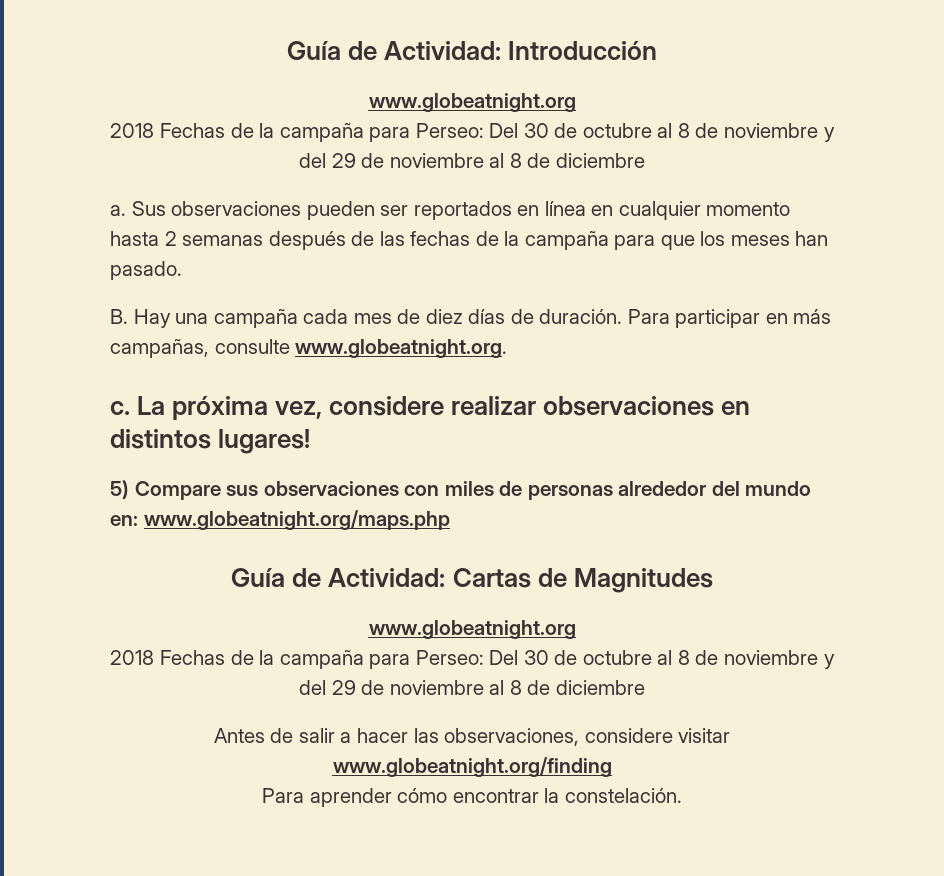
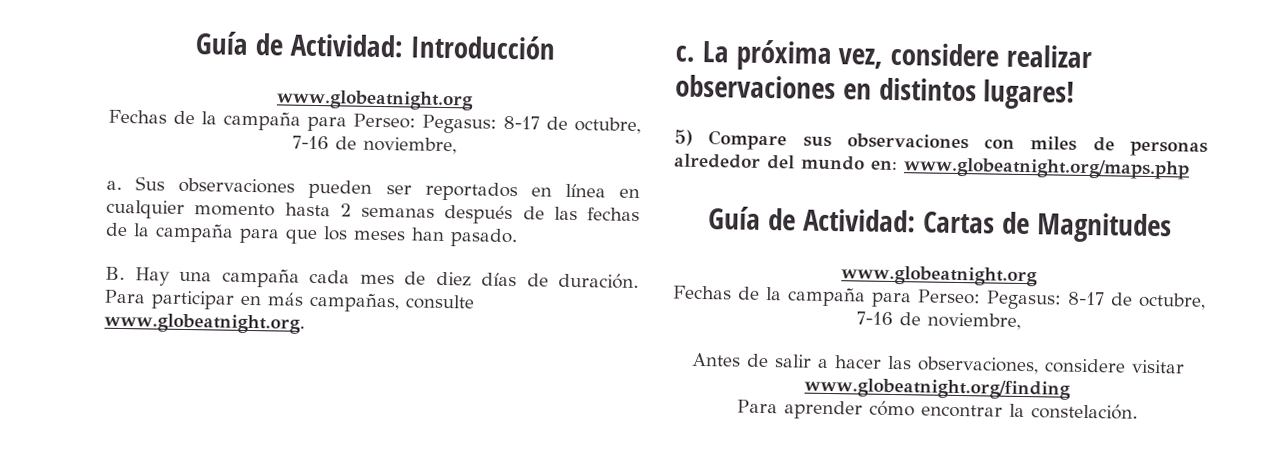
  Guía de Actividad: Introducción
  www.globeatnight.org
- 2018 Fechas de la campaña para Perseo: Del 30 de octubre al 8 de noviembre y del 29 de noviembre al 8 de diciembre
+ Fechas de la campaña para Perseo: Pegasus: 8-17 de octubre, 7-16 de noviembre,
  Guía de Actividad: Cartas de Magnitudes
  www.globeatnight.org
- 2018 Fechas de la campaña para Perseo: Del 30 de octubre al 8 de noviembre y del 29 de noviembre al 8 de diciembre
+ Fechas de la campaña para Perseo: Pegasus: 8-17 de octubre, 7-16 de noviembre,

